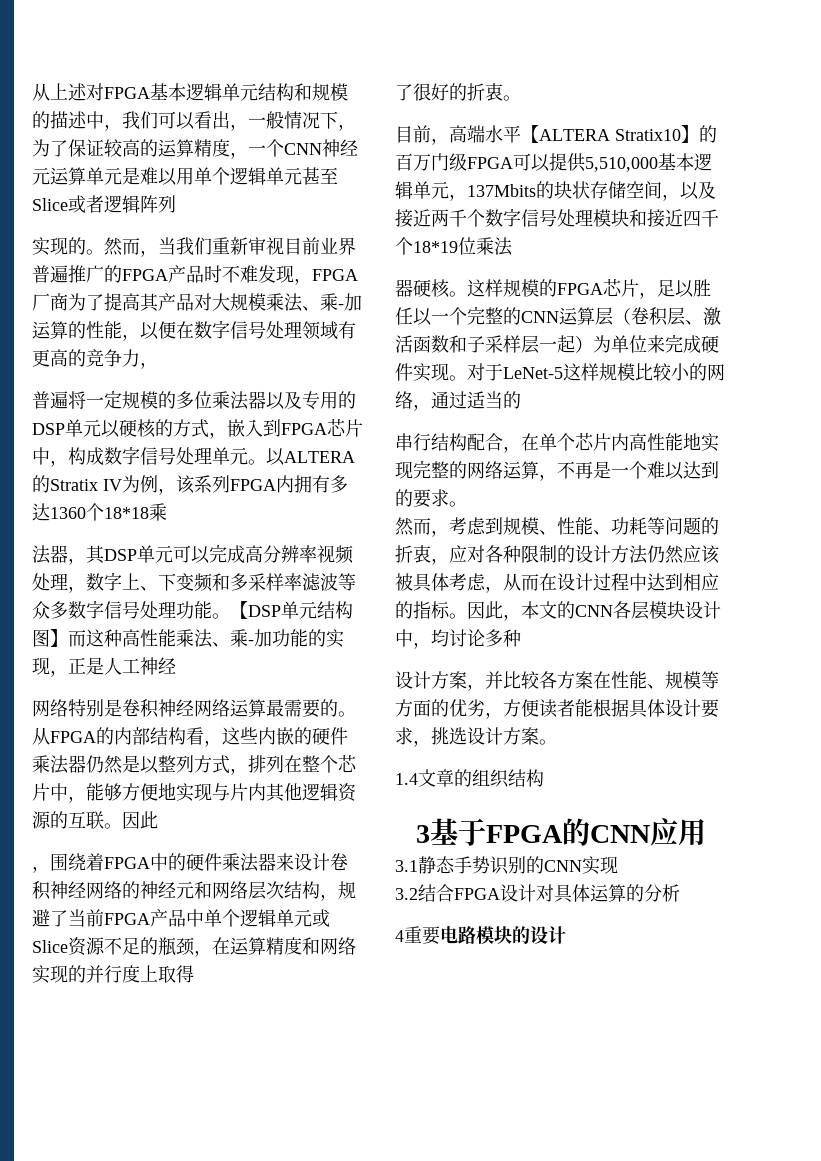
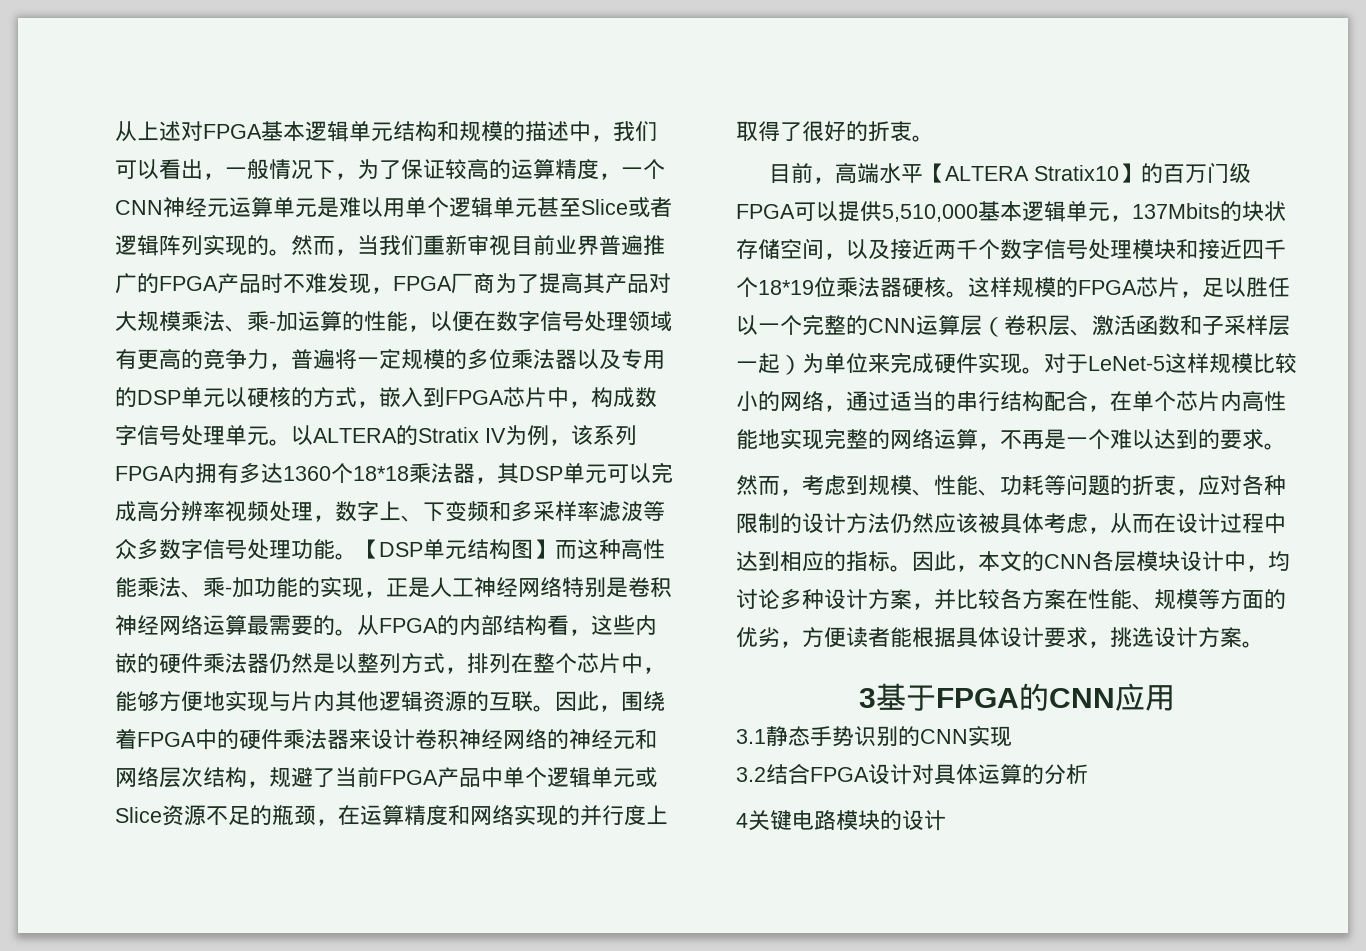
- 从上述对FPGA基本逻辑单元结构和规模的描述中，我们可以看出，一般情况下，为了保证较高的运算精度，一个CNN神经元运算单元是难以用单个逻辑单元甚至Slice或者逻辑阵列
- 实现的。
+ 从上述对FPGA基本逻辑单元结构和规模的描述中，我们可以看出，一般情况下，为了保证较高的运算精度，一个CNN神经元运算单元是难以用单个逻辑单元甚至Slice或者逻辑阵列实现的。
- 然而，当我们重新审视目前业界普遍推广的FPGA产品时不难发现，FPGA厂商为了提高其产品对大规模乘法、乘-加运算的性能，以便在数字信号处理领域有更高的竞争力，
- 普遍将一定规模的多位乘法器以及专用的DSP单元以硬核的方式，嵌入到FPGA芯片中，构成数字信号处理单元。
+ 然而，当我们重新审视目前业界普遍推广的FPGA产品时不难发现，FPGA厂商为了提高其产品对大规模乘法、乘-加运算的性能，以便在数字信号处理领域有更高的竞争力，普遍将一定规模的多位乘法器以及专用的DSP单元以硬核的方式，嵌入到FPGA芯片中，构成数字信号处理单元。
- 以ALTERA的Stratix IV为例，该系列FPGA内拥有多达1360个18*18乘
- 法器，其DSP单元可以完成高分辨率视频处理，数字上、下变频和多采样率滤波等众多数字信号处理功能。
+ 以ALTERA的Stratix IV为例，该系列FPGA内拥有多达1360个18*18乘法器，其DSP单元可以完成高分辨率视频处理，数字上、下变频和多采样率滤波等众多数字信号处理功能。
- 【DSP单元结构图】而这种高性能乘法、乘-加功能的实现，正是人工神经
- 网络特别是卷积神经网络运算最需要的。
+ 【DSP单元结构图】而这种高性能乘法、乘-加功能的实现，正是人工神经网络特别是卷积神经网络运算最需要的。
- 从FPGA的内部结构看，这些内嵌的硬件乘法器仍然是以整列方式，排列在整个芯片中，能够方便地实现与片内其他逻辑资源的互联。因此
- ，围绕着FPGA中的硬件乘法器来设计卷积神经网络的神经元和网络层次结构，规避了当前FPGA产品中单个逻辑单元或Slice资源不足的瓶颈，在运算精度和网络实现的并行度上取得
- 了很好的折衷。
+ 从FPGA的内部结构看，这些内嵌的硬件乘法器仍然是以整列方式，排列在整个芯片中，能够方便地实现与片内其他逻辑资源的互联。因此，围绕着FPGA中的硬件乘法器来设计卷积神经网络的神经元和网络层次结构，规避了当前FPGA产品中单个逻辑单元或Slice资源不足的瓶颈，在运算精度和网络实现的并行度上取得了很好的折衷。
- 目前，高端水平【ALTERA Stratix10】的百万门级FPGA可以提供5,510,000基本逻辑单元，137Mbits的块状存储空间，以及接近两千个数字信号处理模块和接近四千个18*19位乘法
- 器硬核。
+ 目前，高端水平【ALTERA Stratix10】的百万门级FPGA可以提供5,510,000基本逻辑单元，137Mbits的块状存储空间，以及接近两千个数字信号处理模块和接近四千个18*19位乘法器硬核。
- 对于LeNet-5这样规模比较小的网络，通过适当的
- 串行结构配合，在单个芯片内高性能地实现完整的网络运算，不再是一个难以达到的要求。
+ 对于LeNet-5这样规模比较小的网络，通过适当的串行结构配合，在单个芯片内高性能地实现完整的网络运算，不再是一个难以达到的要求。
- 因此，本文的CNN各层模块设计中，均讨论多种
- 设计方案，并比较各方案在性能、规模等方面的优劣，方便读者能根据具体设计要求，挑选设计方案。
+ 因此，本文的CNN各层模块设计中，均讨论多种设计方案，并比较各方案在性能、规模等方面的优劣，方便读者能根据具体设计要求，挑选设计方案。
- 1.4文章的组织结构
- 4重要电路模块的设计
+ 4关键电路模块的设计

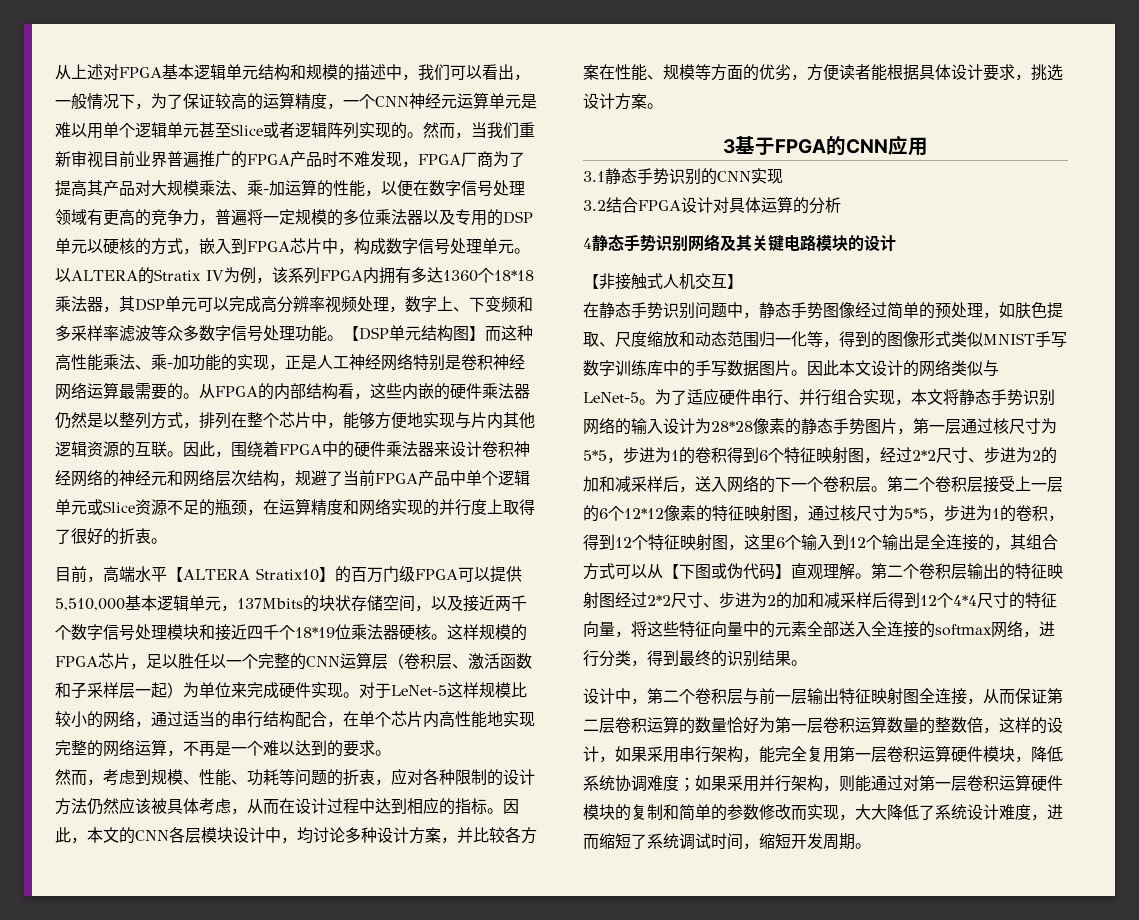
- 4关键电路模块的设计
+ 4静态手势识别网络及其关键电路模块的设计
+ 【非接触式人机交互】
+ 在静态手势识别问题中，静态手势图像经过简单的预处理，如肤色提取、尺度缩放和动态范围归一化等，得到的图像形式类似MNIST手写数字训练库中的手写数据图片。因此本文设计的网络类似与LeNet-5。为了适应硬件串行、并行组合实现，本文将静态手势识别网络的输入设计为28*28像素的静态手势图片，第一层通过核尺寸为5*5，步进为1的卷积得到6个特征映射图，经过2*2尺寸、步进为2的加和减采样后，送入网络的下一个卷积层。第二个卷积层接受上一层的6个12*12像素的特征映射图，通过核尺寸为5*5，步进为1的卷积，得到12个特征映射图，这里6个输入到12个输出是全连接的，其组合方式可以从【下图或伪代码】直观理解。第二个卷积层输出的特征映射图经过2*2尺寸、步进为2的加和减采样后得到12个4*4尺寸的特征向量，将这些特征向量中的元素全部送入全连接的softmax网络，进行分类，得到最终的识别结果。
+ 设计中，第二个卷积层与前一层输出特征映射图全连接，从而保证第二层卷积运算的数量恰好为第一层卷积运算数量的整数倍，这样的设计，如果采用串行架构，能完全复用第一层卷积运算硬件模块，降低系统协调难度；如果采用并行架构，则能通过对第一层卷积运算硬件模块的复制和简单的参数修改而实现，大大降低了系统设计难度，进而缩短了系统调试时间，缩短开发周期。

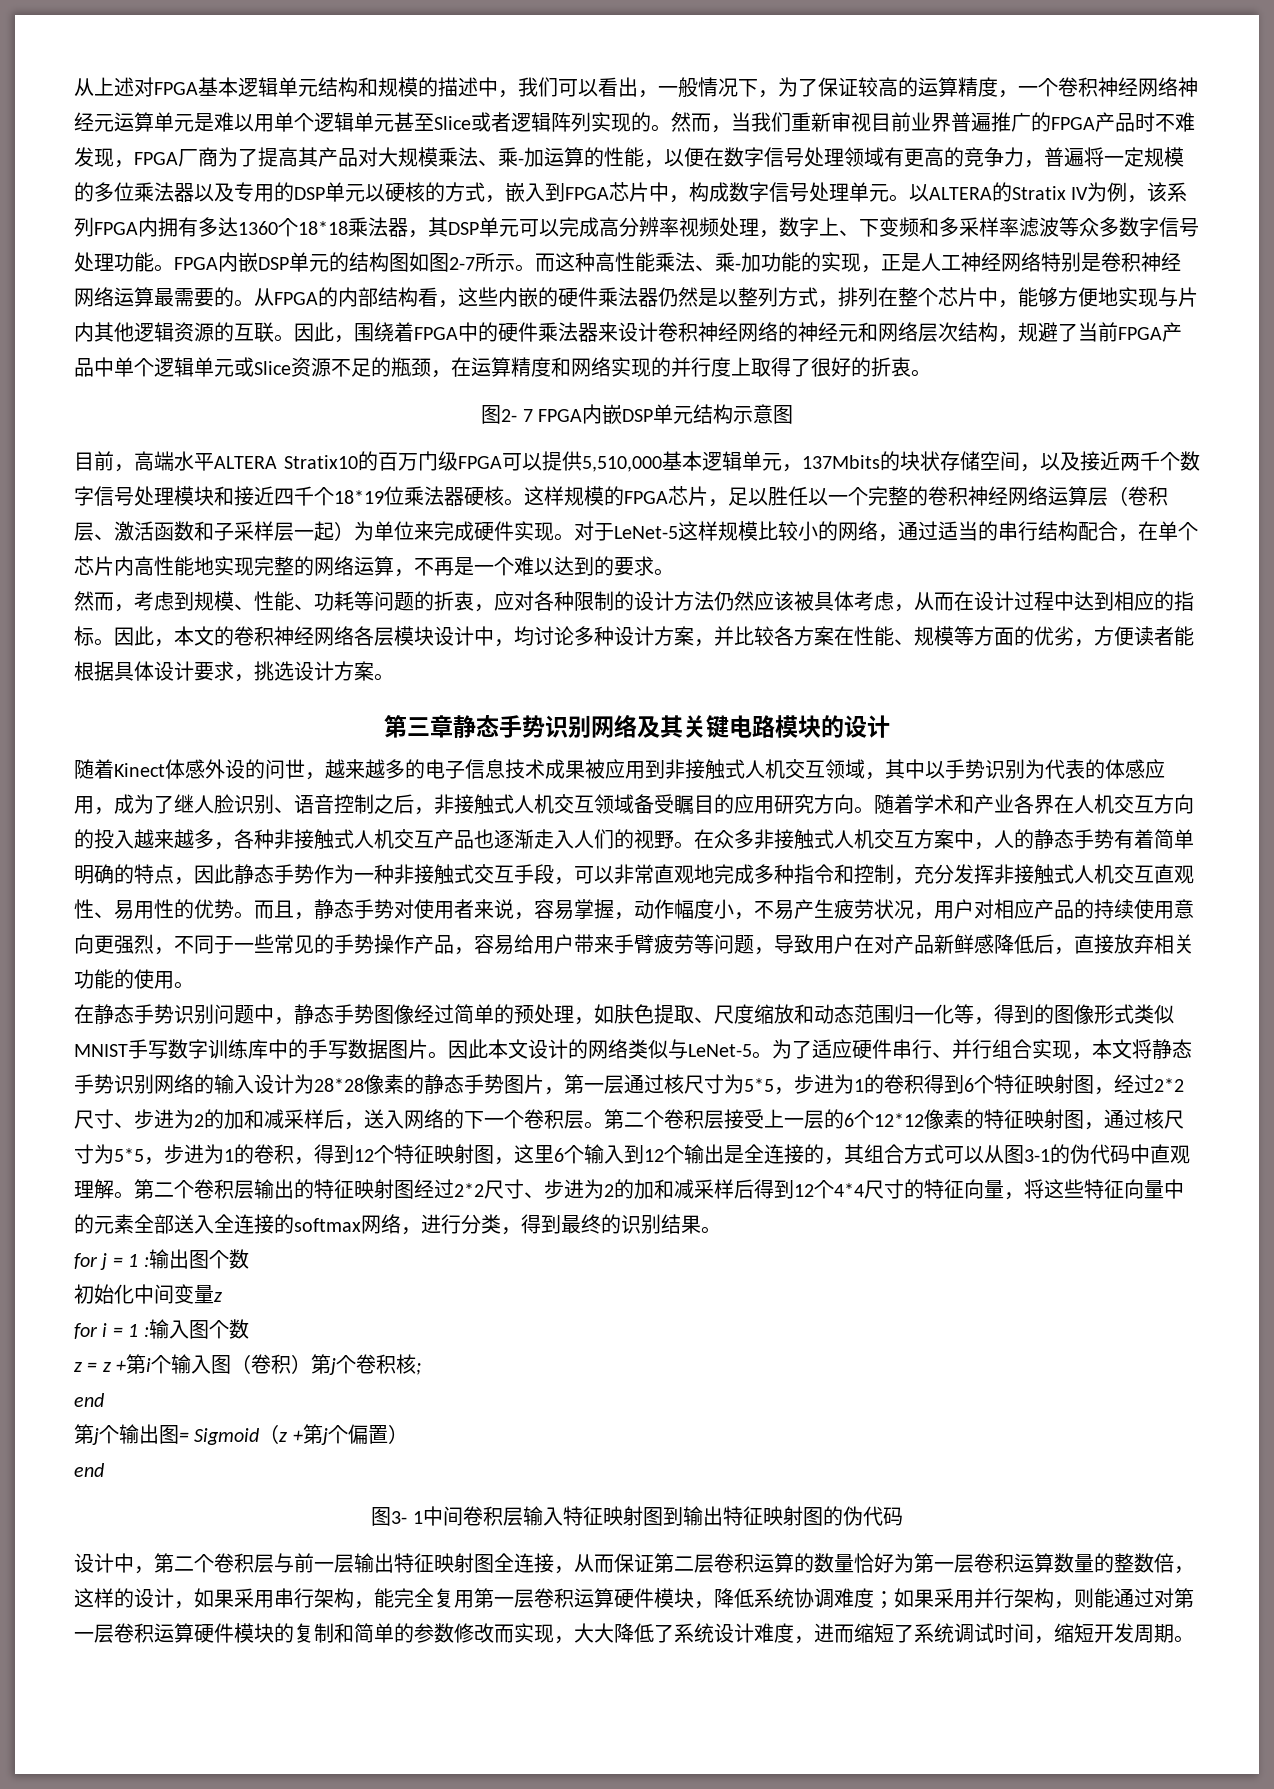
- 从上述对FPGA基本逻辑单元结构和规模的描述中，我们可以看出，一般情况下，为了保证较高的运算精度，一个CNN神经元运算单元是难以用单个逻辑单元甚至Slice或者逻辑阵列实现的。
+ 从上述对FPGA基本逻辑单元结构和规模的描述中，我们可以看出，一般情况下，为了保证较高的运算精度，一个卷积神经网络神经元运算单元是难以用单个逻辑单元甚至Slice或者逻辑阵列实现的。
- 【DSP单元结构图】而这种高性能乘法、乘-加功能的实现，正是人工神经网络特别是卷积神经网络运算最需要的。
+ FPGA内嵌DSP单元的结构图如图2-7所示。而这种高性能乘法、乘-加功能的实现，正是人工神经网络特别是卷积神经网络运算最需要的。
+ 图2- 7 FPGA内嵌DSP单元结构示意图
- 目前，高端水平【ALTERA Stratix10】的百万门级FPGA可以提供5,510,000基本逻辑单元，137Mbits的块状存储空间，以及接近两千个数字信号处理模块和接近四千个18*19位乘法器硬核。
+ 目前，高端水平ALTERA Stratix10的百万门级FPGA可以提供5,510,000基本逻辑单元，137Mbits的块状存储空间，以及接近两千个数字信号处理模块和接近四千个18*19位乘法器硬核。
- 这样规模的FPGA芯片，足以胜任以一个完整的CNN运算层（卷积层、激活函数和子采样层一起）为单位来完成硬件实现。
+ 这样规模的FPGA芯片，足以胜任以一个完整的卷积神经网络运算层（卷积层、激活函数和子采样层一起）为单位来完成硬件实现。
- 因此，本文的CNN各层模块设计中，均讨论多种设计方案，并比较各方案在性能、规模等方面的优劣，方便读者能根据具体设计要求，挑选设计方案。
+ 因此，本文的卷积神经网络各层模块设计中，均讨论多种设计方案，并比较各方案在性能、规模等方面的优劣，方便读者能根据具体设计要求，挑选设计方案。
- 3基于FPGA的CNN应用
- 3.1静态手势识别的CNN实现
- 3.2结合FPGA设计对具体运算的分析
- 4静态手势识别网络及其关键电路模块的设计
+ 第三章静态手势识别网络及其关键电路模块的设计
- 【非接触式人机交互】
+ 随着Kinect体感外设的问世，越来越多的电子信息技术成果被应用到非接触式人机交互领域，其中以手势识别为代表的体感应用，成为了继人脸识别、语音控制之后，非接触式人机交互领域备受瞩目的应用研究方向。随着学术和产业各界在人机交互方向的投入越来越多，各种非接触式人机交互产品也逐渐走入人们的视野。在众多非接触式人机交互方案中，人的静态手势有着简单明确的特点，因此静态手势作为一种非接触式交互手段，可以非常直观地完成多种指令和控制，充分发挥非接触式人机交互直观性、易用性的优势。而且，静态手势对使用者来说，容易掌握，动作幅度小，不易产生疲劳状况，用户对相应产品的持续使用意向更强烈，不同于一些常见的手势操作产品，容易给用户带来手臂疲劳等问题，导致用户在对产品新鲜感降低后，直接放弃相关功能的使用。
- 第二个卷积层接受上一层的6个12*12像素的特征映射图，通过核尺寸为5*5，步进为1的卷积，得到12个特征映射图，这里6个输入到12个输出是全连接的，其组合方式可以从【下图或伪代码】直观理解。
+ 第二个卷积层接受上一层的6个12*12像素的特征映射图，通过核尺寸为5*5，步进为1的卷积，得到12个特征映射图，这里6个输入到12个输出是全连接的，其组合方式可以从图3-1的伪代码中直观理解。
+ for j = 1 :输出图个数
+ 初始化中间变量z
+ for i = 1 :输入图个数
+ z = z +第i个输入图（卷积）第j个卷积核;
+ end
+ 第j个输出图= Sigmoid（z +第j个偏置）
+ end
+ 图3- 1中间卷积层输入特征映射图到输出特征映射图的伪代码

